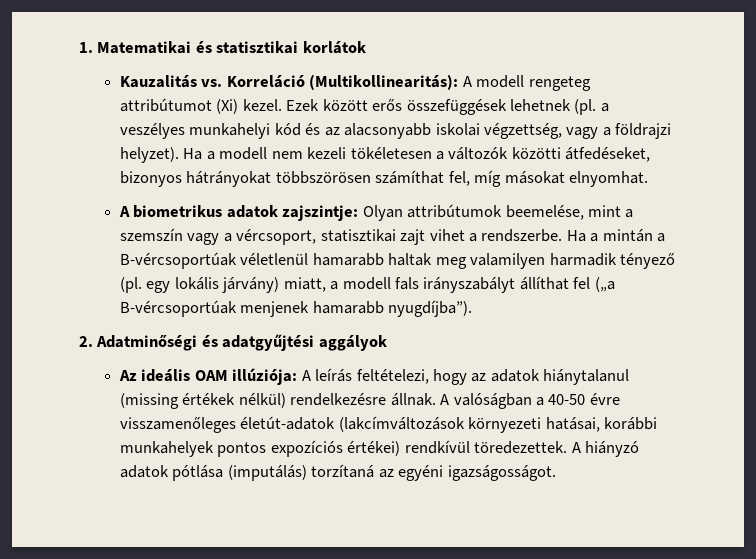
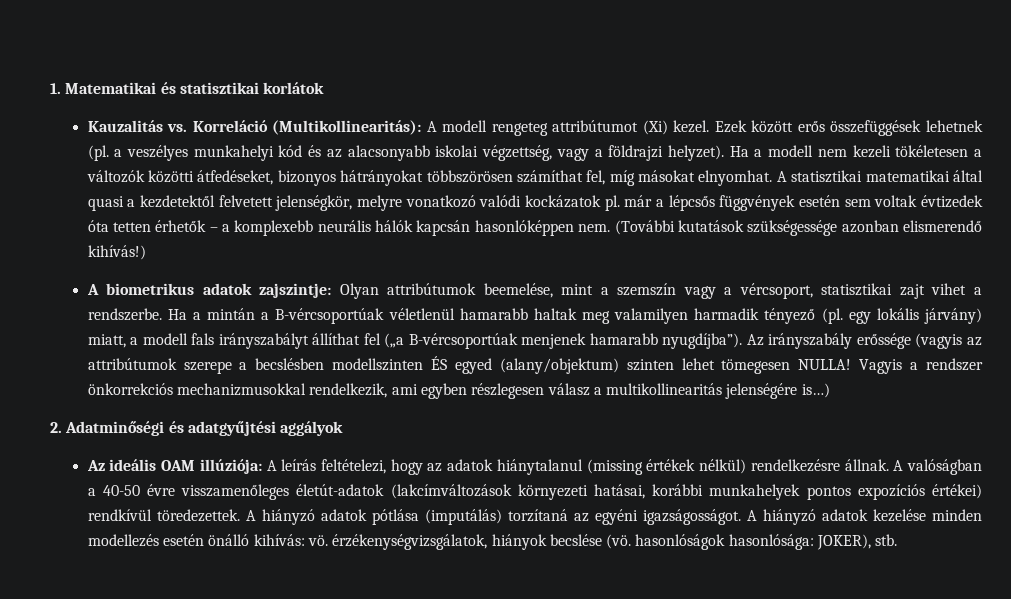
+ A statisztikai matematikai által quasi a kezdetektől felvetett jelenségkör, melyre vonatkozó valódi kockázatok pl. már a lépcsős függvények esetén sem voltak évtizedek óta tetten érhetők – a komplexebb neurális hálók kapcsán hasonlóképpen nem. (További kutatások szükségessége azonban elismerendő kihívás!)
+ Az irányszabály erőssége (vagyis az attribútumok szerepe a becslésben modellszinten ÉS egyed (alany/objektum) szinten lehet tömegesen NULLA! Vagyis a rendszer önkorrekciós mechanizmusokkal rendelkezik, ami egyben részlegesen válasz a multikollinearitás jelenségére is…)
+ A hiányzó adatok kezelése minden modellezés esetén önálló kihívás: vö. érzékenységvizsgálatok, hiányok becslése (vö. hasonlóságok hasonlósága: JOKER), stb.

